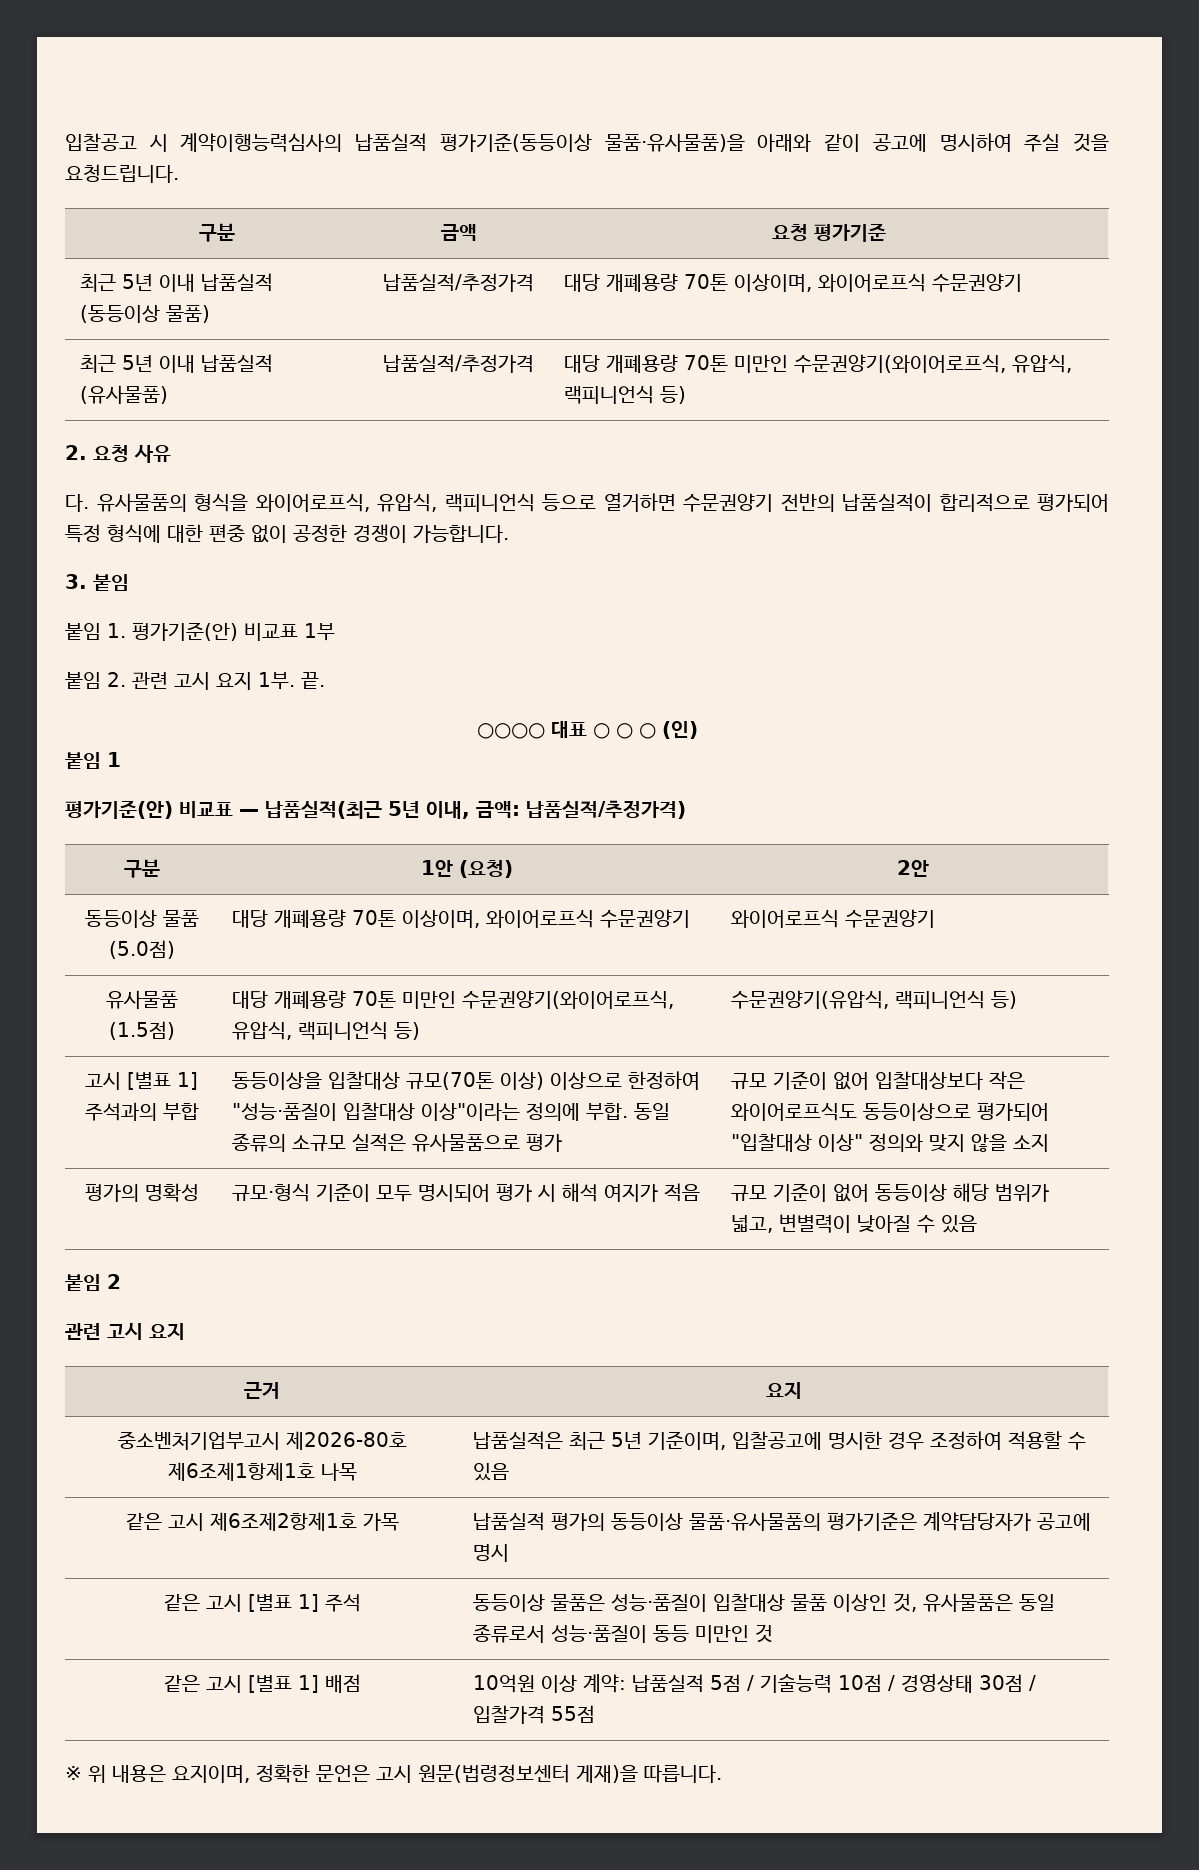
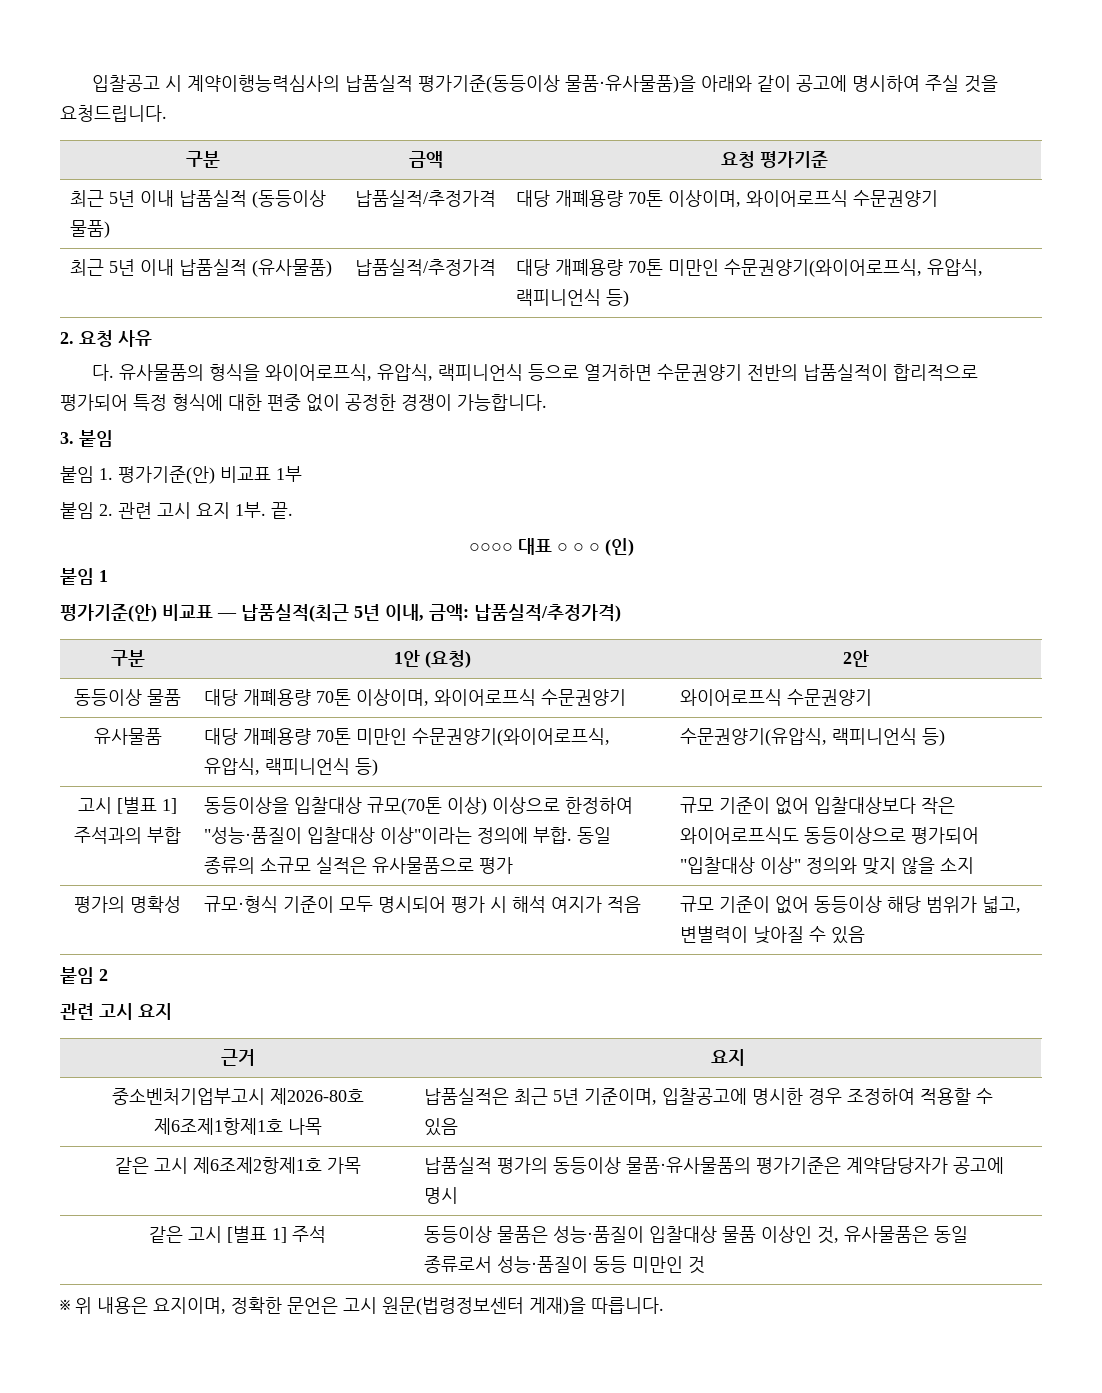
- 동등이상 물품 (5.0점) | 대당 개폐용량 70톤 이상이며, 와이어로프식 수문권양기 | 와이어로프식 수문권양기
+ 동등이상 물품 | 대당 개폐용량 70톤 이상이며, 와이어로프식 수문권양기 | 와이어로프식 수문권양기
- 유사물품 (1.5점) | 대당 개폐용량 70톤 미만인 수문권양기(와이어로프식, 유압식, 랙피니언식 등) | 수문권양기(유압식, 랙피니언식 등)
+ 유사물품 | 대당 개폐용량 70톤 미만인 수문권양기(와이어로프식, 유압식, 랙피니언식 등) | 수문권양기(유압식, 랙피니언식 등)
- 같은 고시 [별표 1] 배점 | 10억원 이상 계약: 납품실적 5점 / 기술능력 10점 / 경영상태 30점 / 입찰가격 55점

